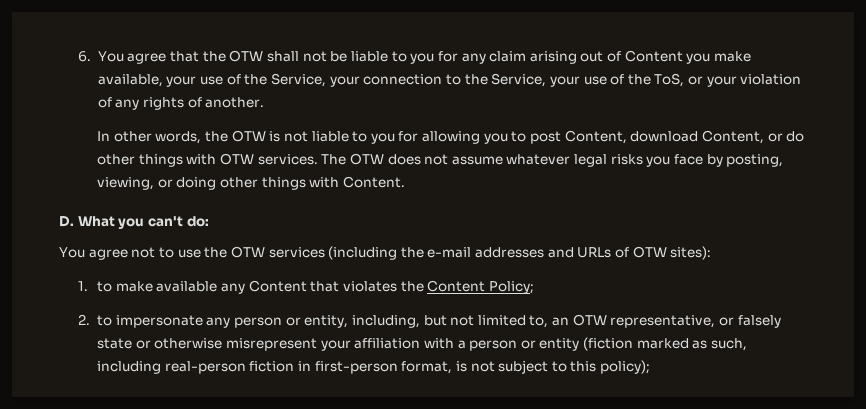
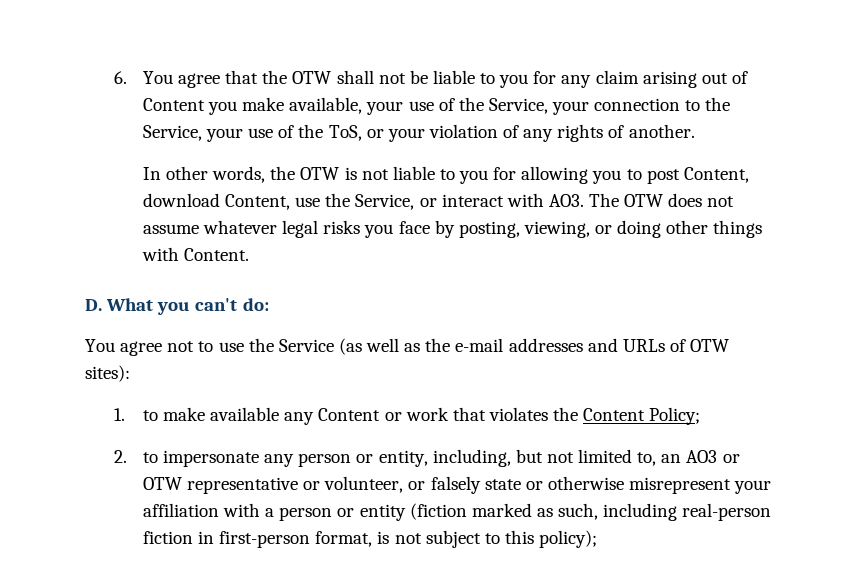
- In other words, the OTW is not liable to you for allowing you to post Content, download Content, or do other things with OTW services. The OTW does not assume whatever legal risks you face by posting, viewing, or doing other things with Content.
+ In other words, the OTW is not liable to you for allowing you to post Content, download Content, use the Service, or interact with AO3. The OTW does not assume whatever legal risks you face by posting, viewing, or doing other things with Content.
- You agree not to use the OTW services (including the e-mail addresses and URLs of OTW sites):
+ You agree not to use the Service (as well as the e-mail addresses and URLs of OTW sites):
- 1. to make available any Content that violates the Content Policy;
+ 1. to make available any Content or work that violates the Content Policy;
- 2. to impersonate any person or entity, including, but not limited to, an OTW representative, or falsely state or otherwise misrepresent your affiliation with a person or entity (fiction marked as such, including real-person fiction in first-person format, is not subject to this policy);
+ 2. to impersonate any person or entity, including, but not limited to, an AO3 or OTW representative or volunteer, or falsely state or otherwise misrepresent your affiliation with a person or entity (fiction marked as such, including real-person fiction in first-person format, is not subject to this policy);

